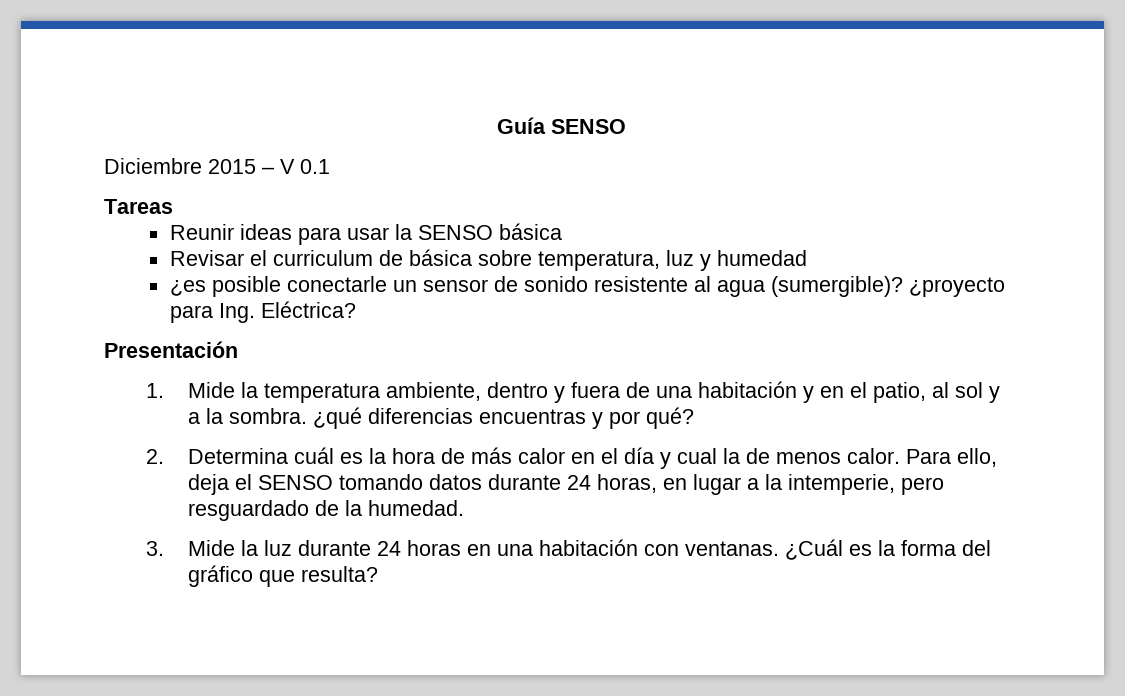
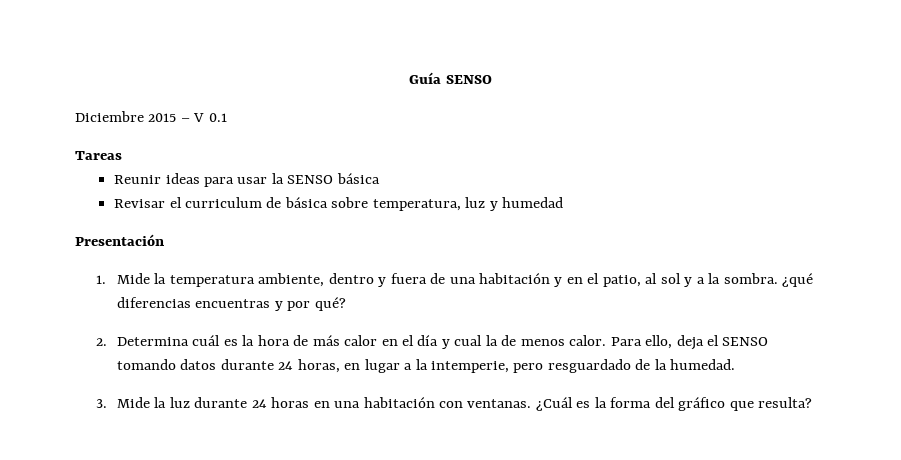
- ¿es posible conectarle un sensor de sonido resistente al agua (sumergible)? ¿proyecto para Ing. Eléctrica?

